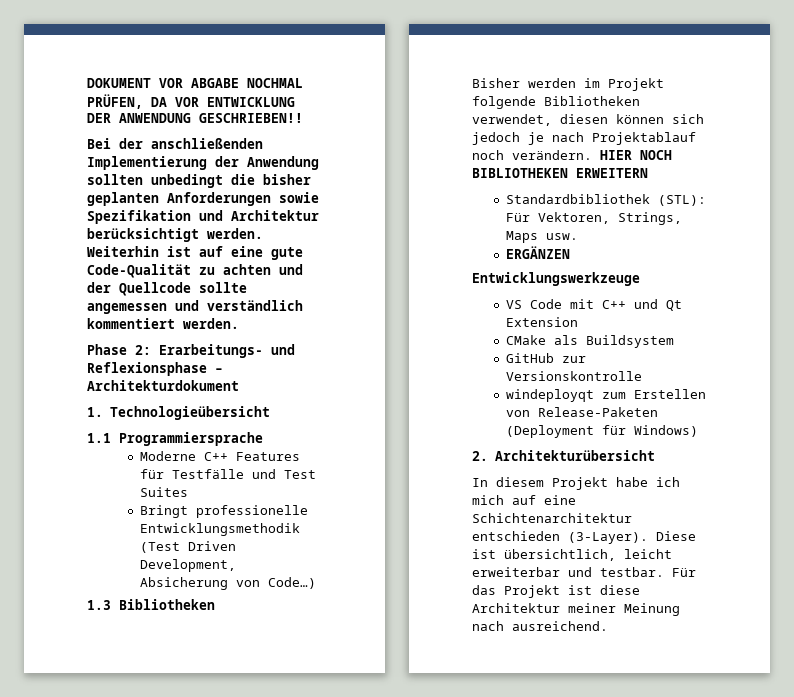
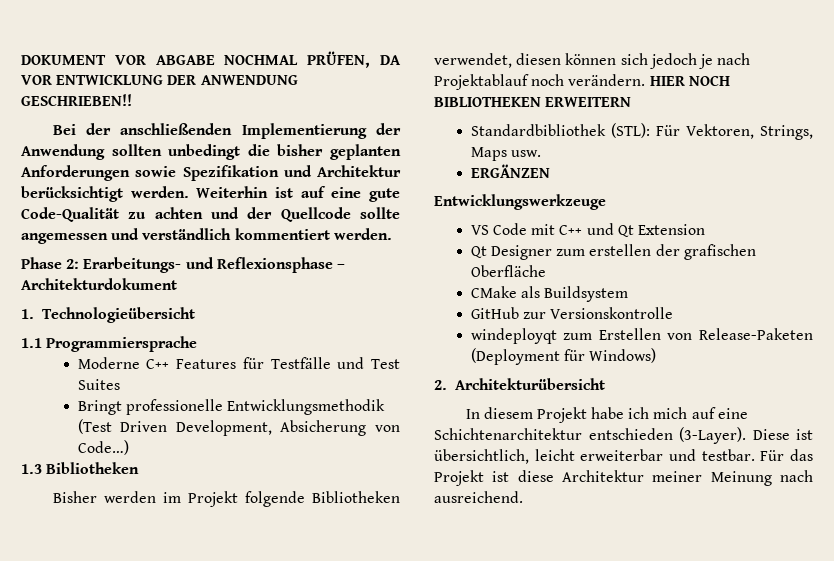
+ Qt Designer zum erstellen der grafischen Oberfläche

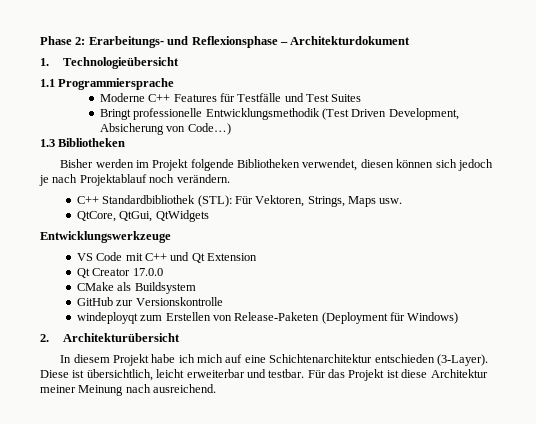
- DOKUMENT VOR ABGABE NOCHMAL PRÜFEN, DA VOR ENTWICKLUNG DER ANWENDUNG GESCHRIEBEN!!
- Bei der anschließenden Implementierung der Anwendung sollten unbedingt die bisher geplanten Anforderungen sowie Spezifikation und Architektur berücksichtigt werden. Weiterhin ist auf eine gute Code-Qualität zu achten und der Quellcode sollte angemessen und verständlich kommentiert werden.
- Bisher werden im Projekt folgende Bibliotheken verwendet, diesen können sich jedoch je nach Projektablauf noch verändern. HIER NOCH BIBLIOTHEKEN ERWEITERN
- Standardbibliothek (STL): Für Vektoren, Strings, Maps usw.
+ Bisher werden im Projekt folgende Bibliotheken verwendet, diesen können sich jedoch je nach Projektablauf noch verändern.
+ C++ Standardbibliothek (STL): Für Vektoren, Strings, Maps usw.
- ERGÄNZEN
+ QtCore, QtGui, QtWidgets
- Qt Designer zum erstellen der grafischen Oberfläche
+ Qt Creator 17.0.0

